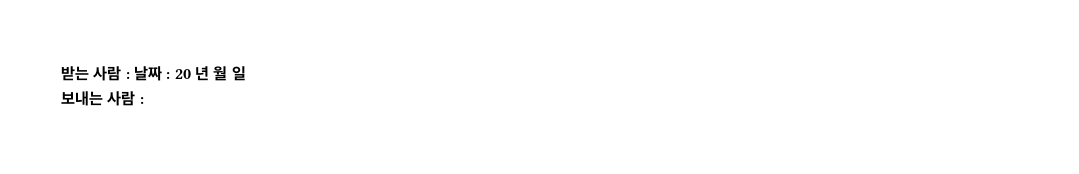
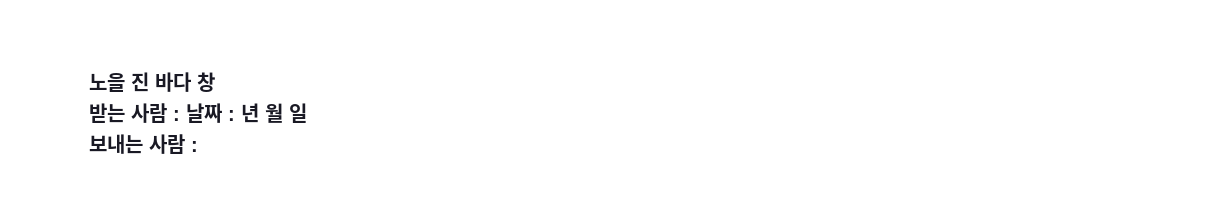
+ 노을 진 바다 창
- 받는 사람 : 날짜 : 20 년 월 일
+ 받는 사람 : 날짜 : 년 월 일

